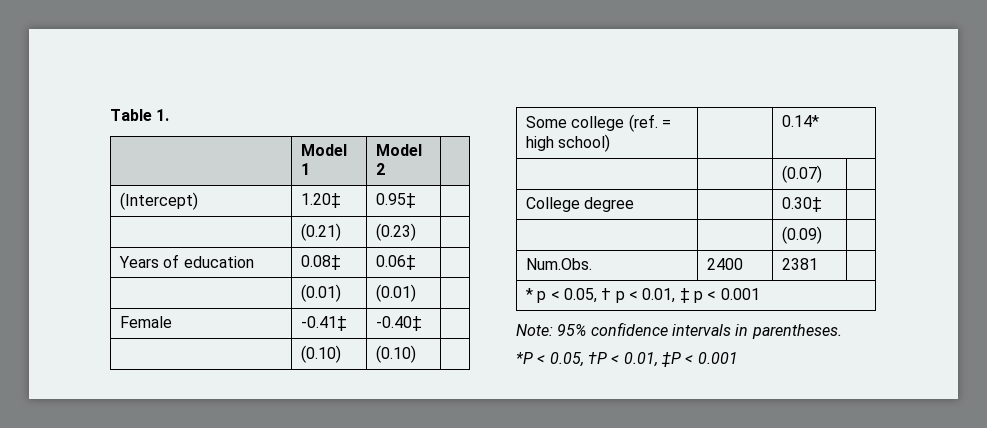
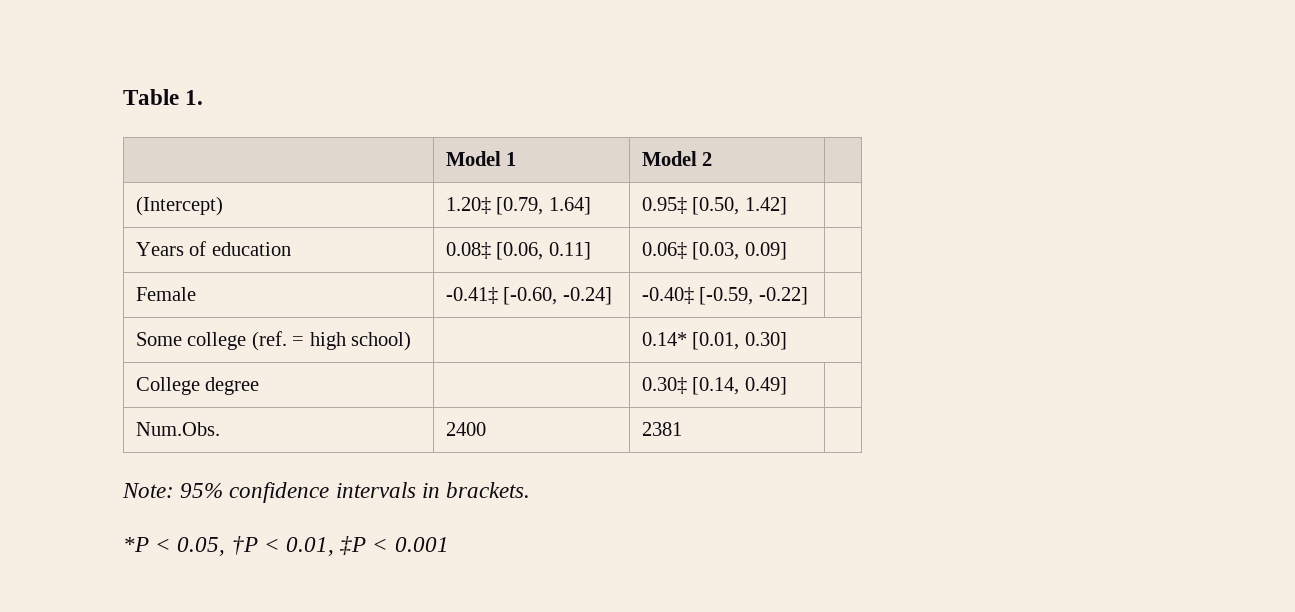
- (Intercept) | 1.20‡ | 0.95‡ |
- | (0.21) | (0.23) |
+ (Intercept) | 1.20‡ [0.79, 1.64] | 0.95‡ [0.50, 1.42] |
- Years of education | 0.08‡ | 0.06‡ |
- | (0.01) | (0.01) |
+ Years of education | 0.08‡ [0.06, 0.11] | 0.06‡ [0.03, 0.09] |
- Female | -0.41‡ | -0.40‡ |
- | (0.10) | (0.10) |
+ Female | -0.41‡ [-0.60, -0.24] | -0.40‡ [-0.59, -0.22] |
- Some college (ref. = high school) | | 0.14*
- | | (0.07) |
+ Some college (ref. = high school) | | 0.14* [0.01, 0.30]
- College degree | | 0.30‡ |
- | | (0.09) |
+ College degree | | 0.30‡ [0.14, 0.49] |
- * p < 0.05, † p < 0.01, ‡ p < 0.001
- Note: 95% confidence intervals in parentheses.
+ Note: 95% confidence intervals in brackets.

